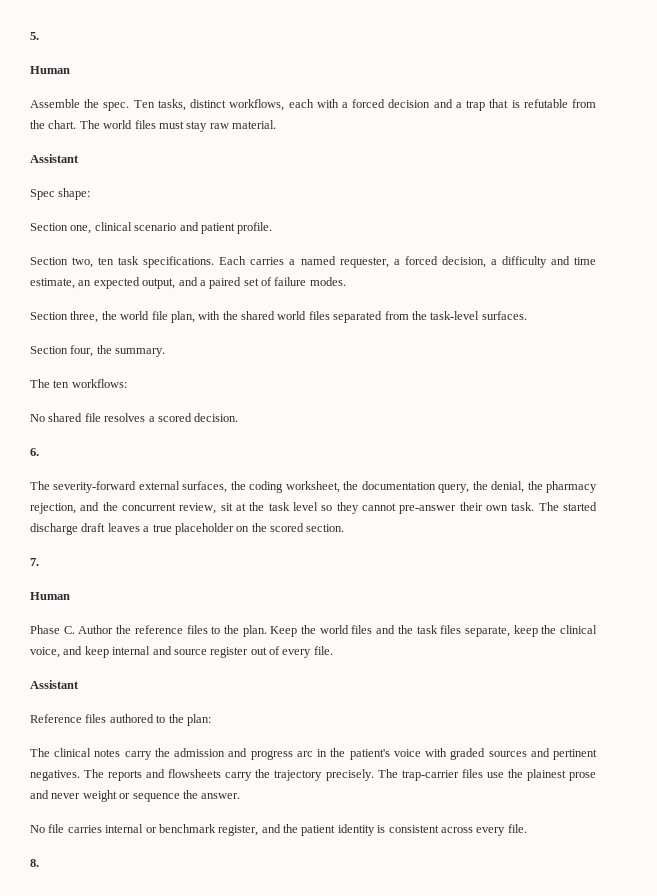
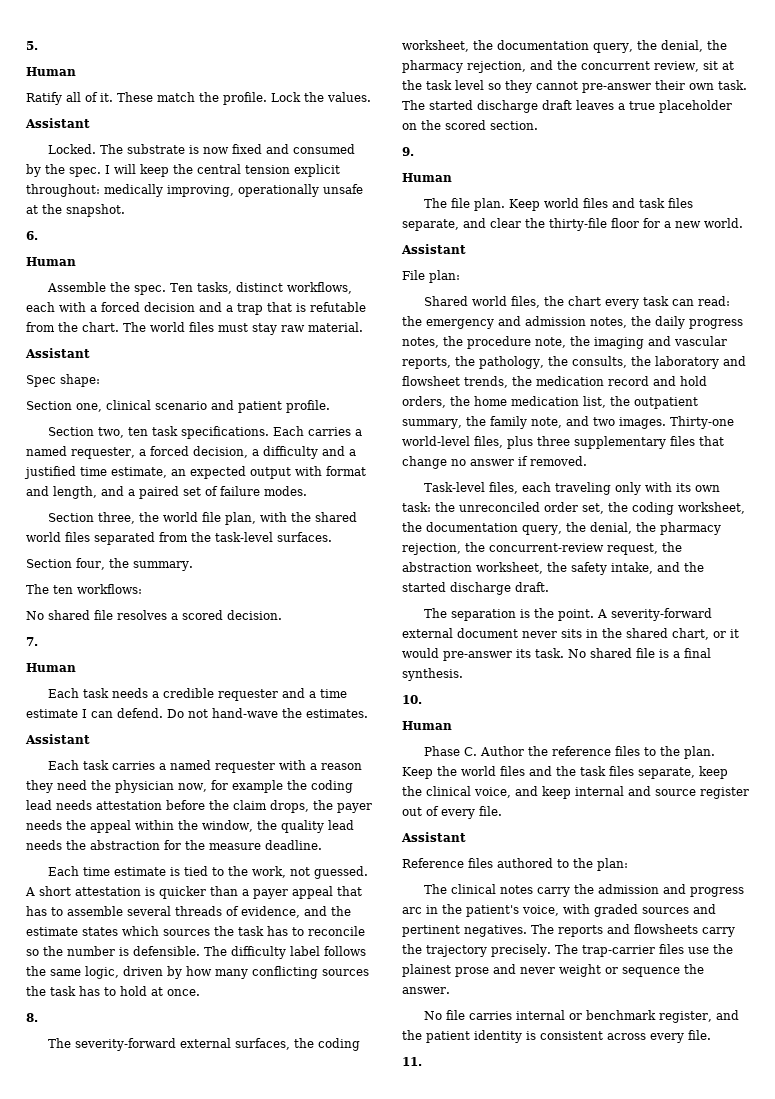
+ Ratify all of it. These match the profile. Lock the values.
+ Assistant
+ Locked. The substrate is now fixed and consumed by the spec. I will keep the central tension explicit throughout: medically improving, operationally unsafe at the snapshot.
+ 6.
+ Human
- Each carries a named requester, a forced decision, a difficulty and time estimate, an expected output, and a paired set of failure modes.
+ Each carries a named requester, a forced decision, a difficulty and a justified time estimate, an expected output with format and length, and a paired set of failure modes.
- 6.
+ 7.
+ Human
+ Each task needs a credible requester and a time estimate I can defend. Do not hand-wave the estimates.
+ Assistant
+ Each task carries a named requester with a reason they need the physician now, for example the coding lead needs attestation before the claim drops, the payer needs the appeal within the window, the quality lead needs the abstraction for the measure deadline.
+ Each time estimate is tied to the work, not guessed. A short attestation is quicker than a payer appeal that has to assemble several threads of evidence, and the estimate states which sources the task has to reconcile so the number is defensible. The difficulty label follows the same logic, driven by how many conflicting sources the task has to hold at once.
+ 8.
- 7.
+ 9.
+ Human
+ The file plan. Keep world files and task files separate, and clear the thirty-file floor for a new world.
+ Assistant
+ File plan:
+ Shared world files, the chart every task can read: the emergency and admission notes, the daily progress notes, the procedure note, the imaging and vascular reports, the pathology, the consults, the laboratory and flowsheet trends, the medication record and hold orders, the home medication list, the outpatient summary, the family note, and two images. Thirty-one world-level files, plus three supplementary files that change no answer if removed.
+ Task-level files, each traveling only with its own task: the unreconciled order set, the coding worksheet, the documentation query, the denial, the pharmacy rejection, the concurrent-review request, the abstraction worksheet, the safety intake, and the started discharge draft.
+ The separation is the point. A severity-forward external document never sits in the shared chart, or it would pre-answer its task. No shared file is a final synthesis.
+ 10.
- The clinical notes carry the admission and progress arc in the patient's voice with graded sources and pertinent negatives.
+ The clinical notes carry the admission and progress arc in the patient's voice, with graded sources and pertinent negatives.
- 8.
+ 11.

